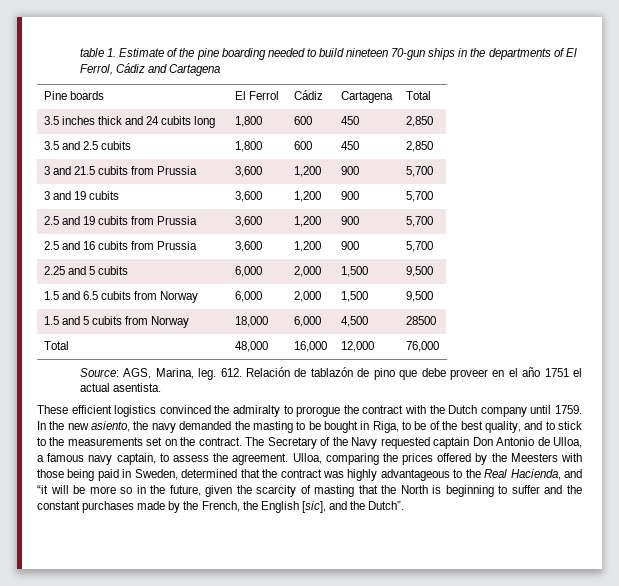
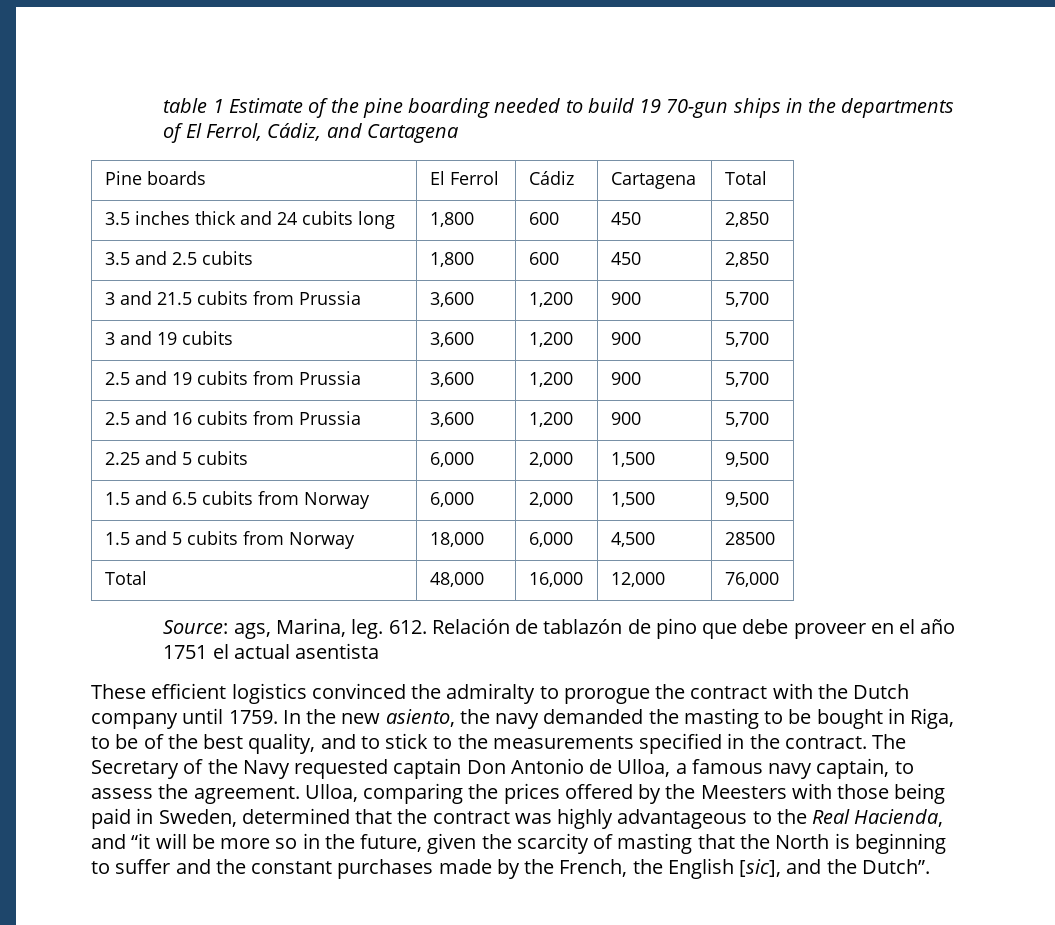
- table 1. Estimate of the pine boarding needed to build nineteen 70-gun ships in the departments of El Ferrol, Cádiz and Cartagena
+ table 1 Estimate of the pine boarding needed to build 19 70-gun ships in the departments of El Ferrol, Cádiz, and Cartagena
- Source: AGS, Marina, leg.
+ Source: ags, Marina, leg.
- 612. Relación de tablazón de pino que debe proveer en el año 1751 el actual asentista.
+ 612. Relación de tablazón de pino que debe proveer en el año 1751 el actual asentista
- In the new asiento, the navy demanded the masting to be bought in Riga, to be of the best quality, and to stick to the measurements set on the contract.
+ In the new asiento, the navy demanded the masting to be bought in Riga, to be of the best quality, and to stick to the measurements specified in the contract.

